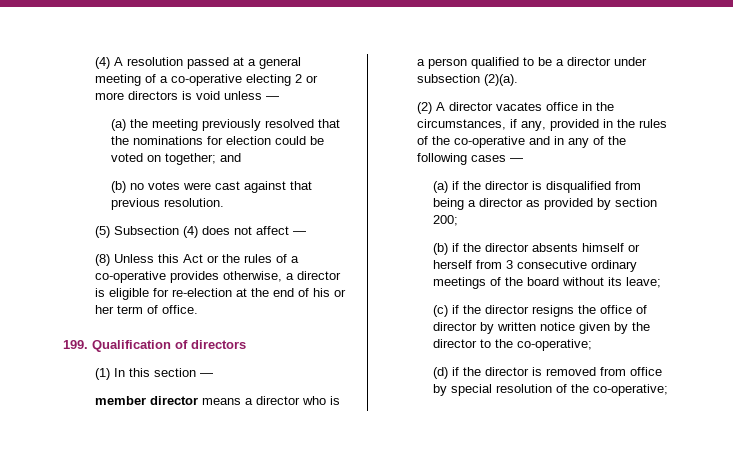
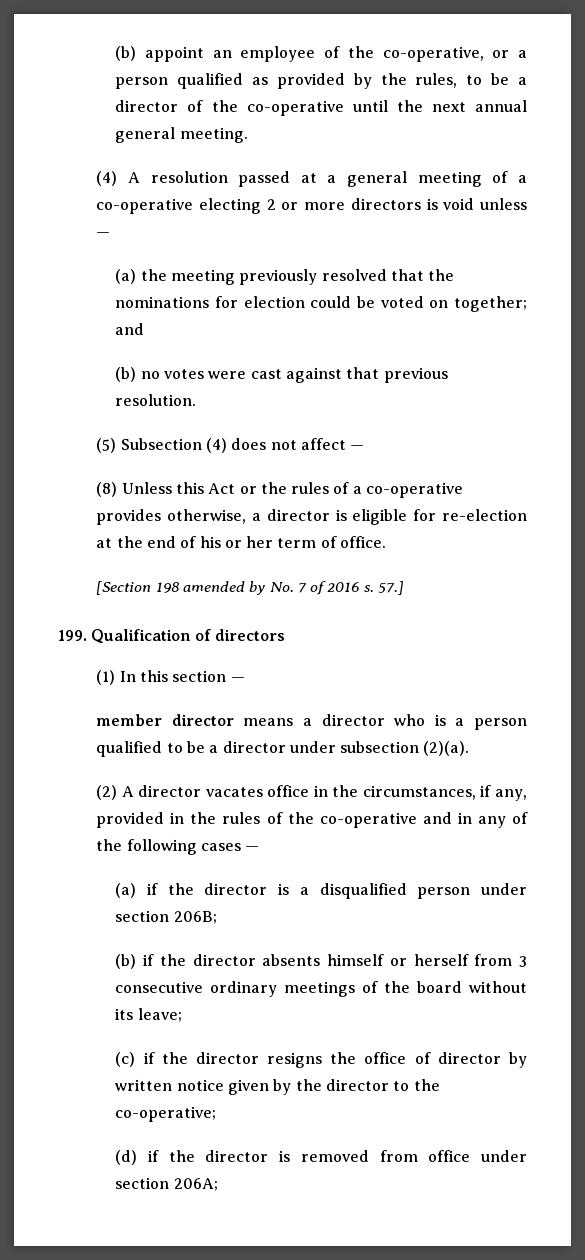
+ (b) appoint an employee of the co-operative, or a person qualified as provided by the rules, to be a director of the co-operative until the next annual general meeting.
+ [Section 198 amended by No. 7 of 2016 s. 57.]
- (a) if the director is disqualified from being a director as provided by section 200;
+ (a) if the director is a disqualified person under section 206B;
- (d) if the director is removed from office by special resolution of the co-operative;
+ (d) if the director is removed from office under section 206A;

